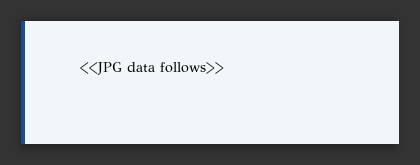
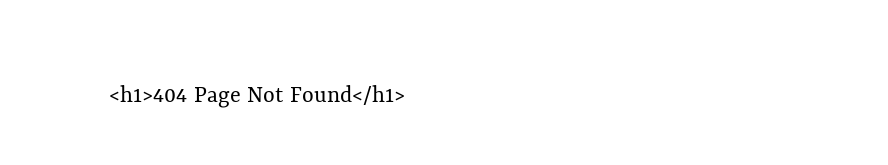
- <<JPG data follows>>
+ <h1>404 Page Not Found</h1>

